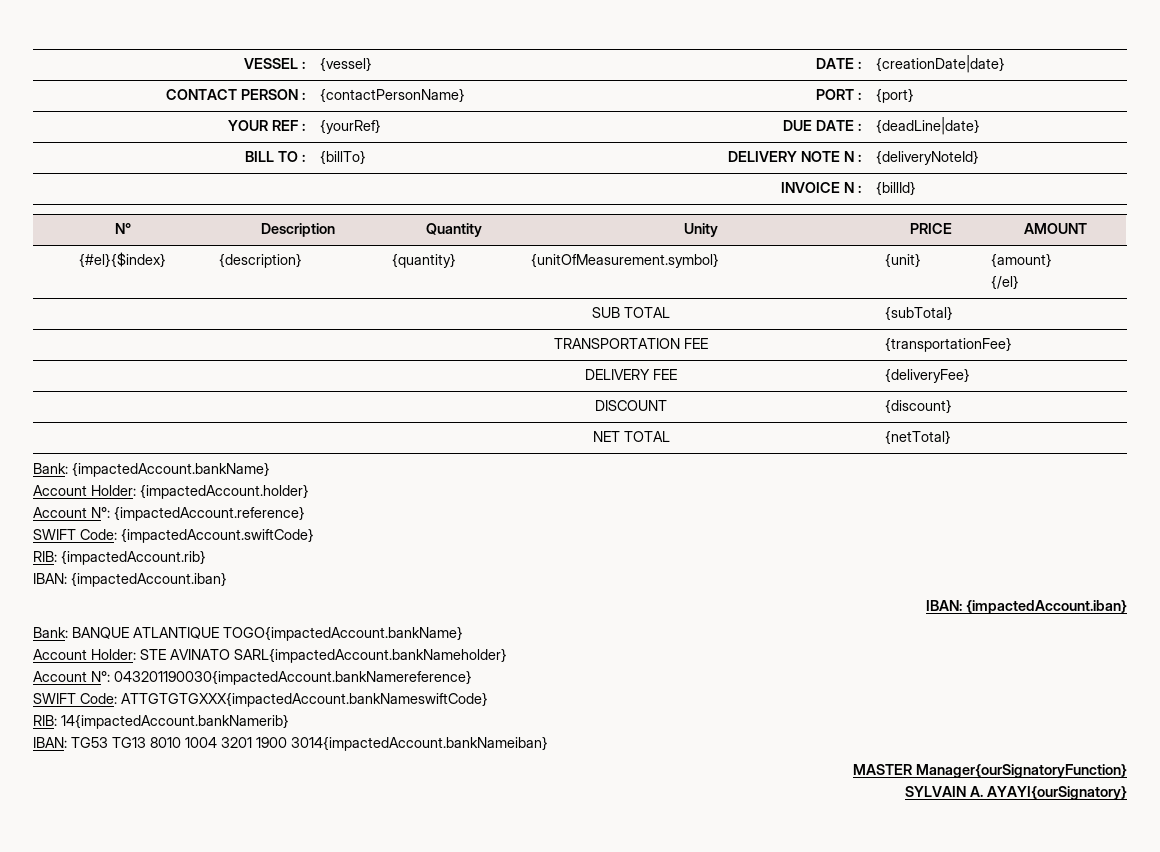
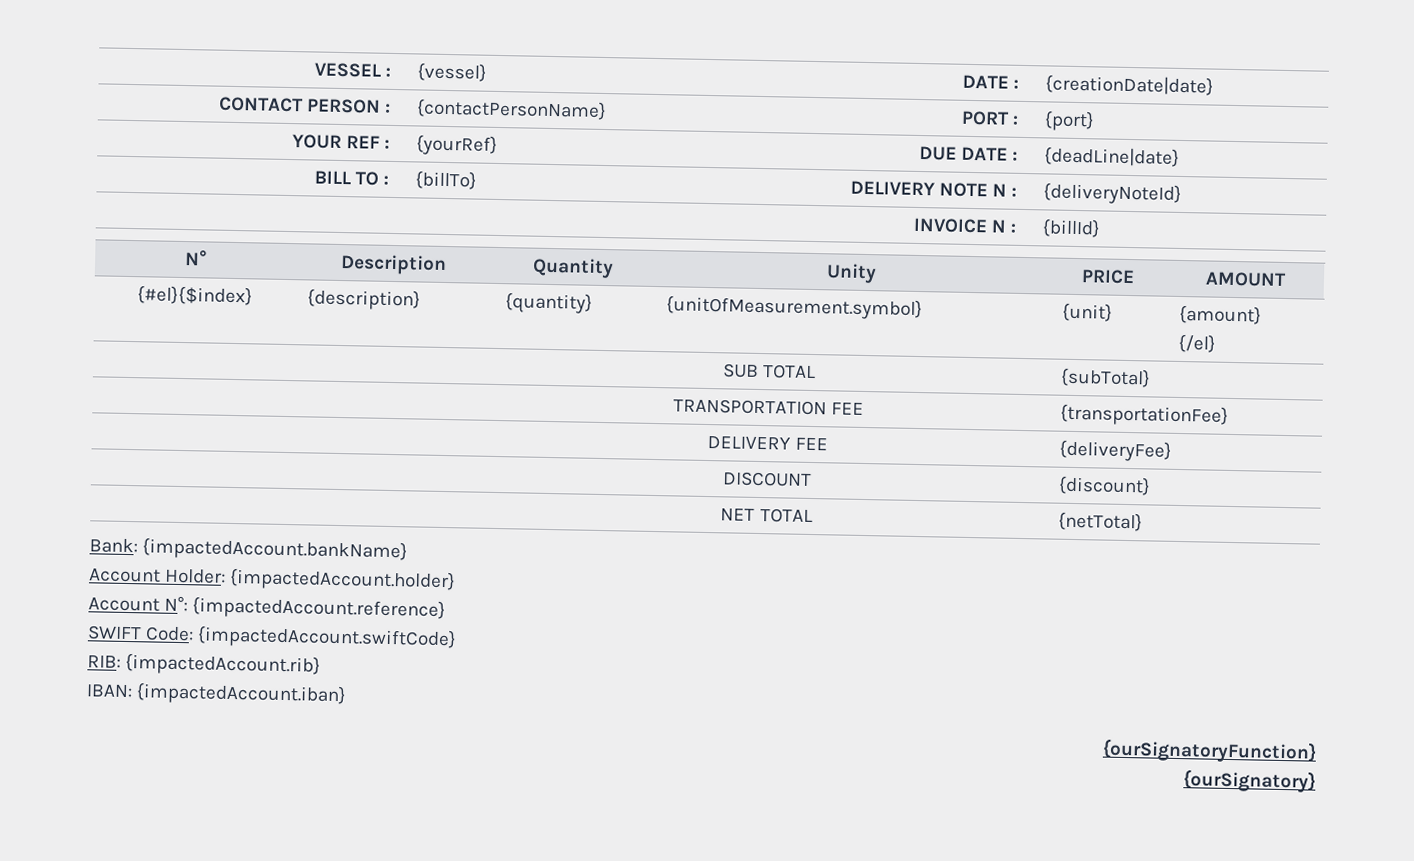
  RIB: {impactedAccount.rib}
  IBAN: {impactedAccount.iban}
- IBAN: {impactedAccount.iban}
- Bank: BANQUE ATLANTIQUE TOGO{impactedAccount.bankName}
- Account Holder: STE AVINATO SARL{impactedAccount.bankNameholder}
- Account N°: 043201190030{impactedAccount.bankNamereference}
- SWIFT Code: ATTGTGTGXXX{impactedAccount.bankNameswiftCode}
- RIB: 14{impactedAccount.bankNamerib}
- IBAN: TG53 TG13 8010 1004 3201 1900 3014{impactedAccount.bankNameiban}
- MASTER Manager{ourSignatoryFunction}
- SYLVAIN A. AYAYI{ourSignatory}
+ {ourSignatoryFunction}
+ {ourSignatory}

